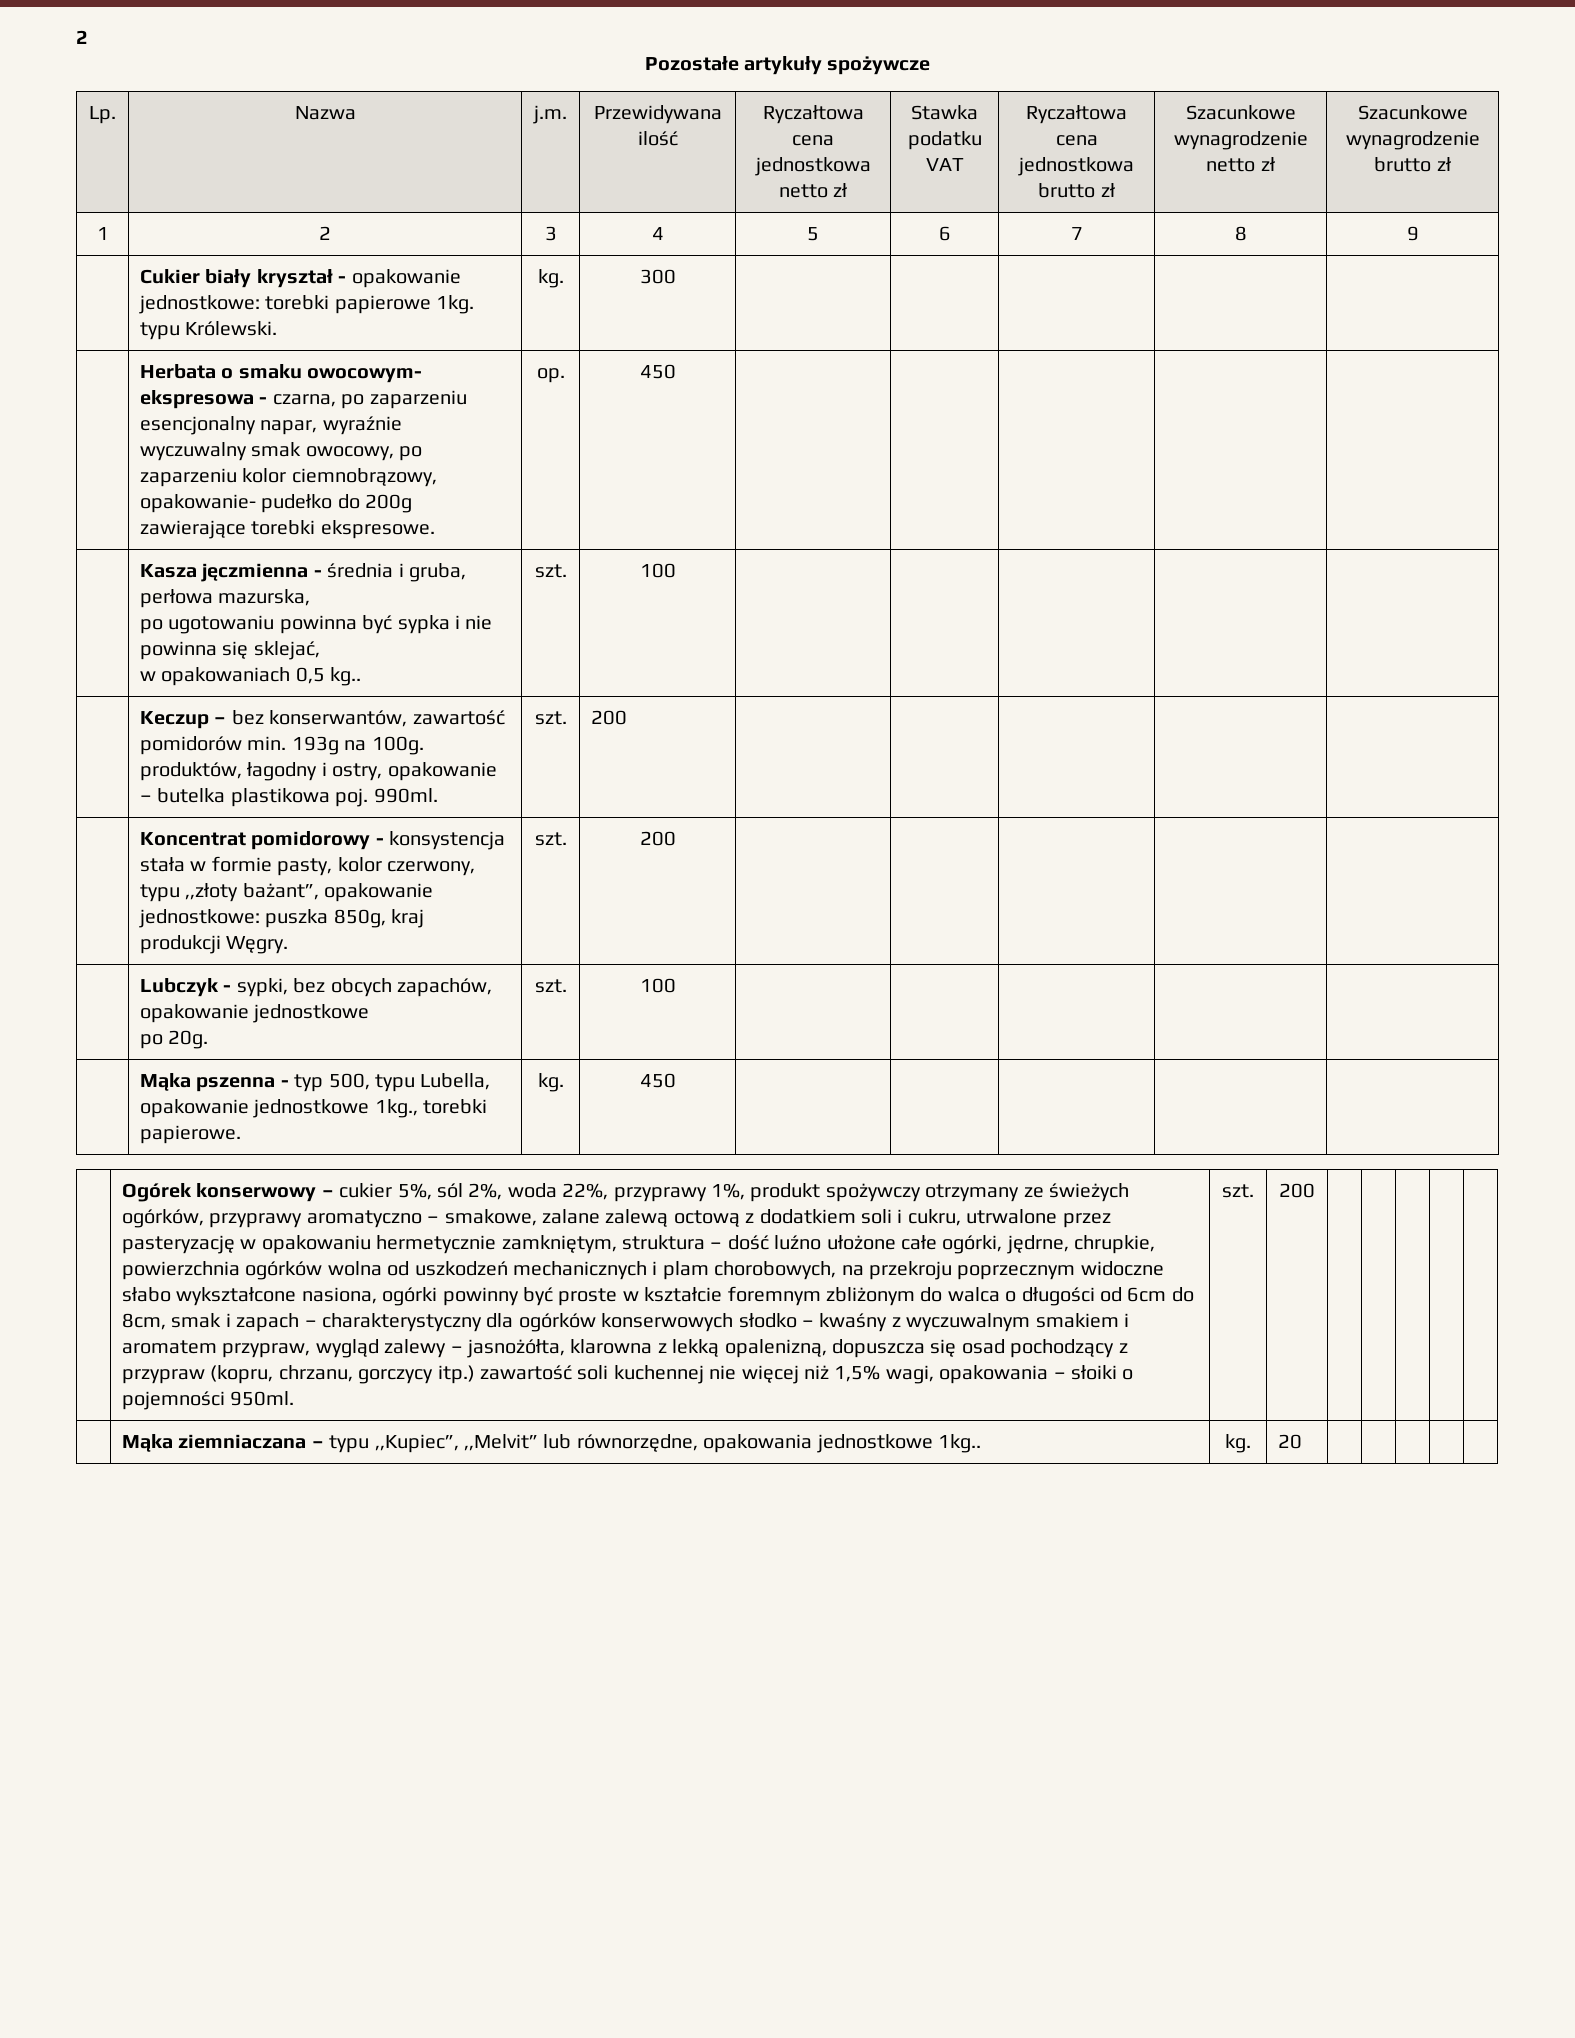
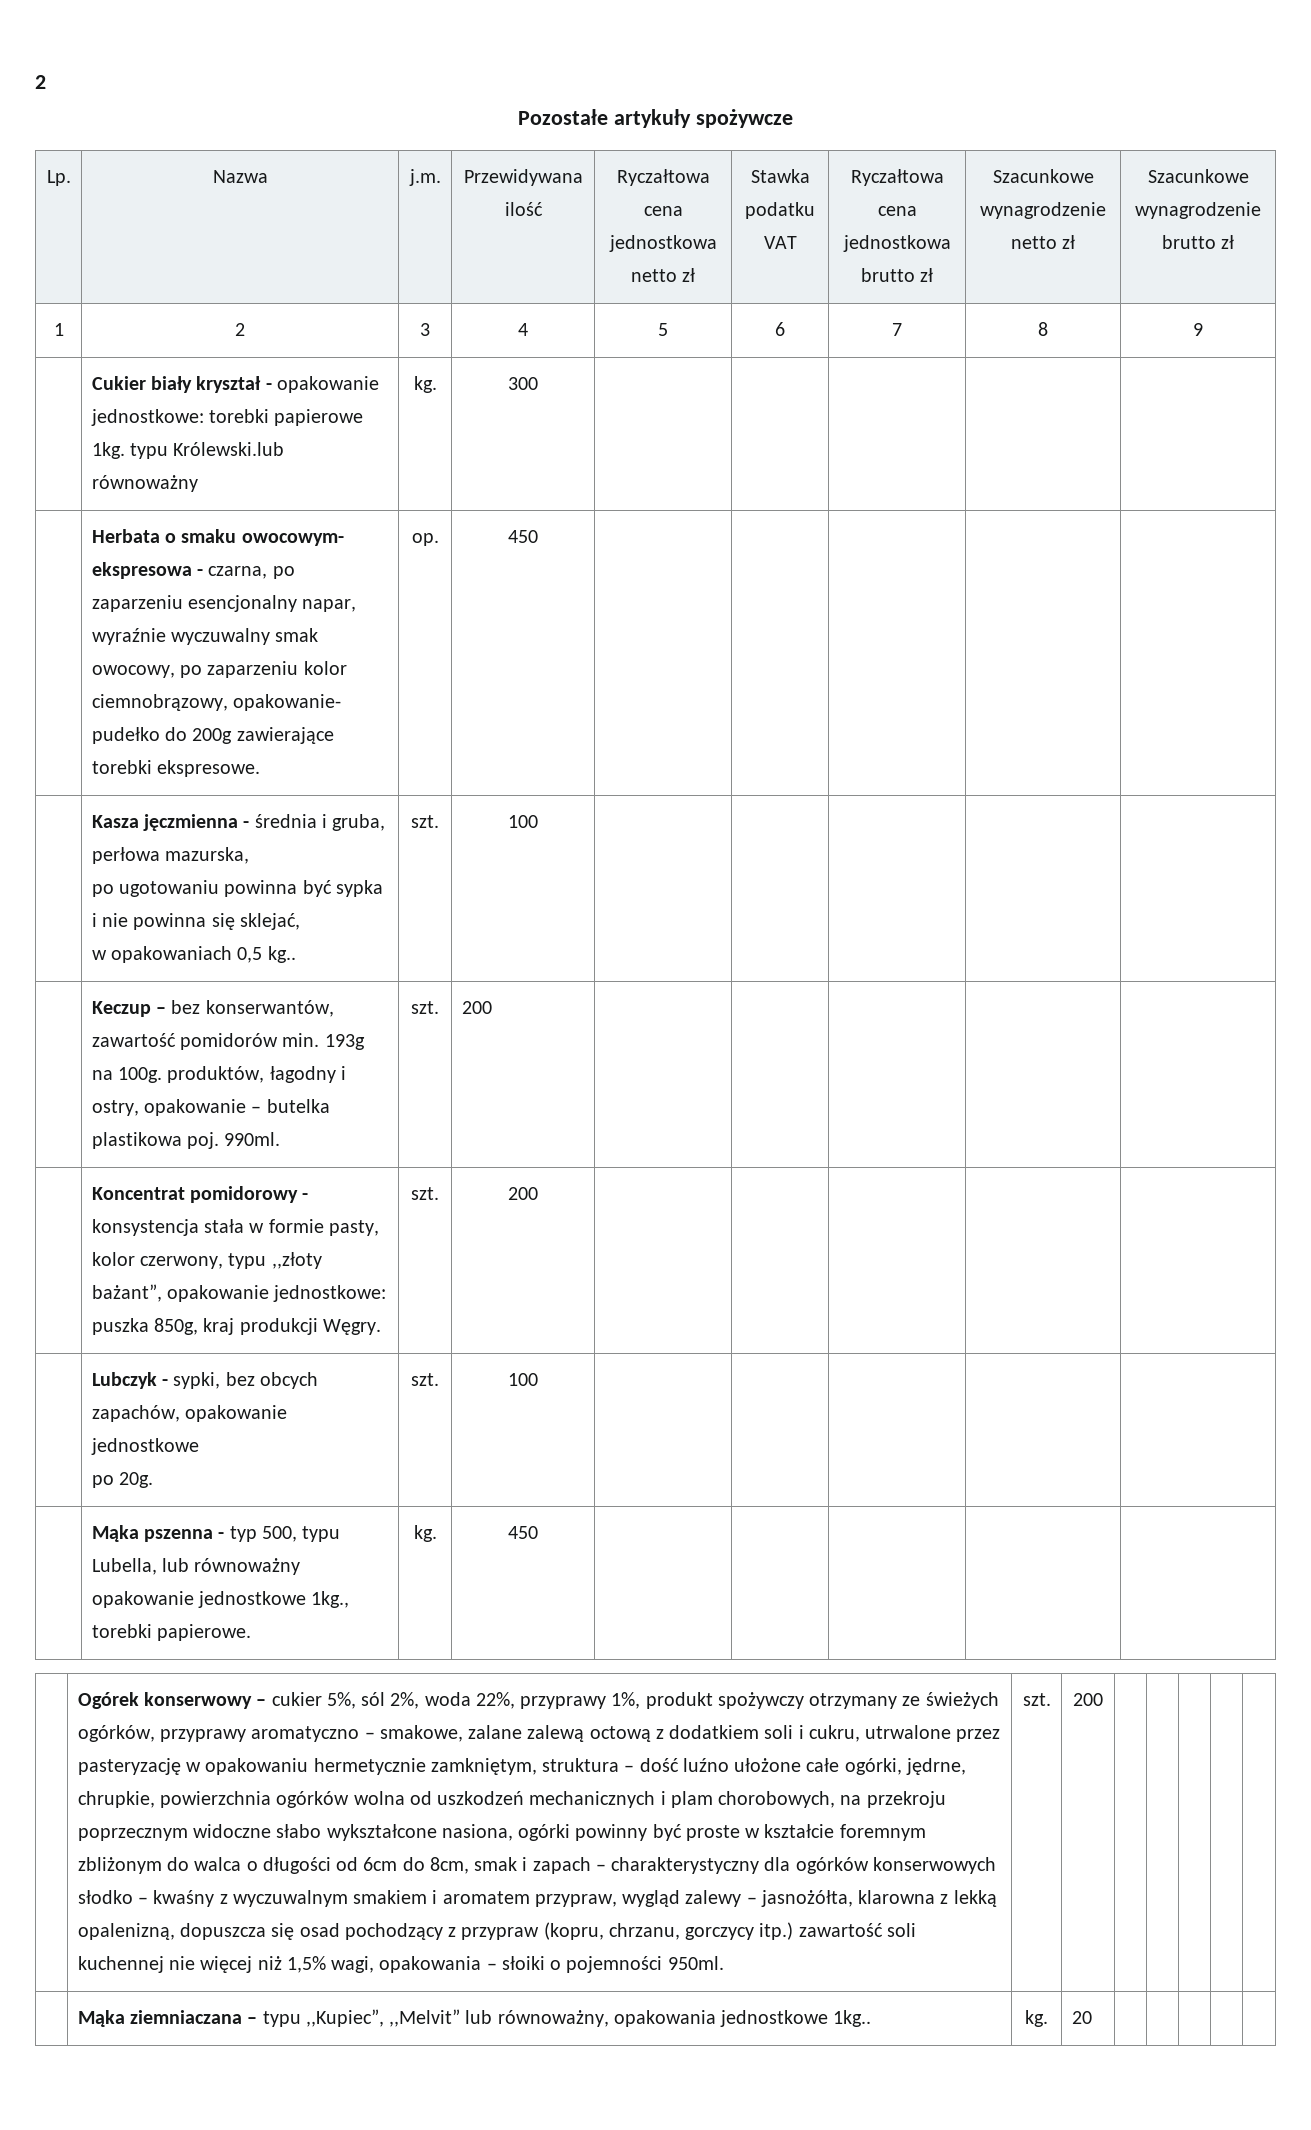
- | Cukier biały kryształ - opakowanie jednostkowe: torebki papierowe 1kg. typu Królewski. | kg. | 300 | | | | |
+ | Cukier biały kryształ - opakowanie jednostkowe: torebki papierowe 1kg. typu Królewski.lub równoważny | kg. | 300 | | | | |
- | Mąka pszenna - typ 500, typu Lubella, opakowanie jednostkowe 1kg., torebki papierowe. | kg. | 450 | | | | |
+ | Mąka pszenna - typ 500, typu Lubella, lub równoważny opakowanie jednostkowe 1kg., torebki papierowe. | kg. | 450 | | | | |
- | Mąka ziemniaczana – typu ,,Kupiec”, ,,Melvit” lub równorzędne, opakowania jednostkowe 1kg.. | kg. | 20 | | | | |
+ | Mąka ziemniaczana – typu ,,Kupiec”, ,,Melvit” lub równoważny, opakowania jednostkowe 1kg.. | kg. | 20 | | | | |

